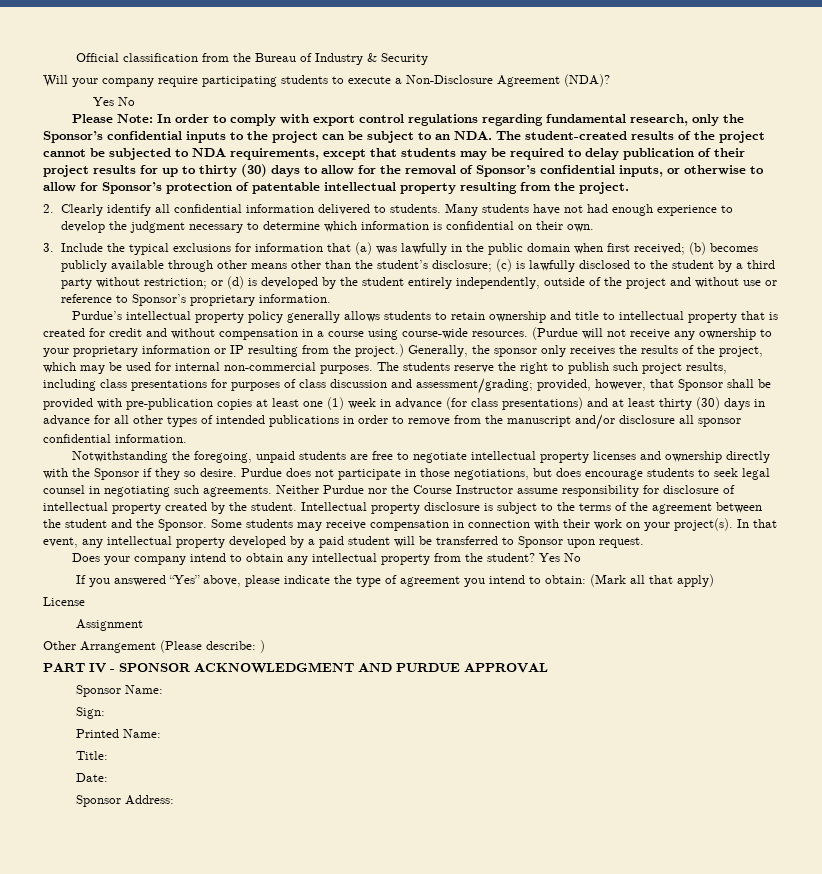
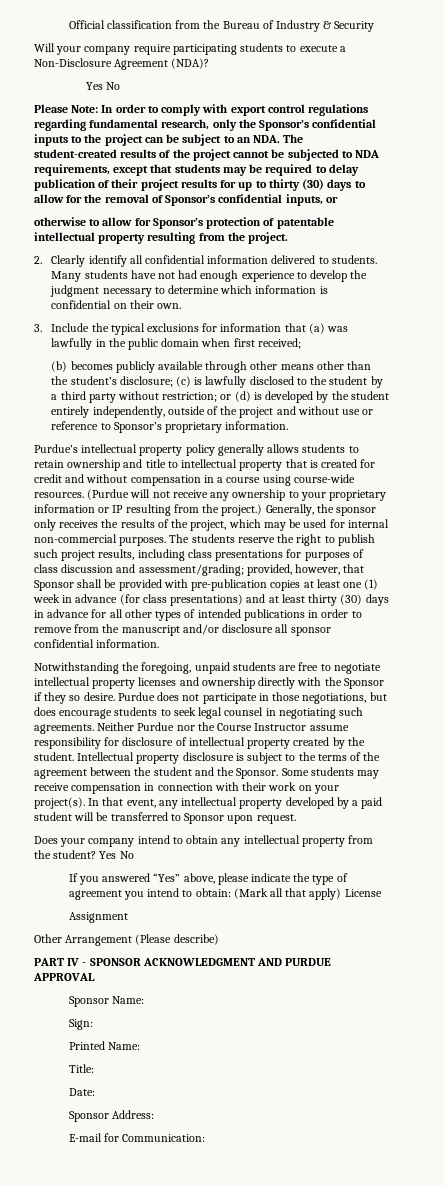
- In order to comply with export control regulations regarding fundamental research, only the Sponsor’s confidential inputs to the project can be subject to an NDA. The student-created results of the project cannot be subjected to NDA requirements, except that students may be required to delay publication of their project results for up to thirty (30) days to allow for the removal of Sponsor’s confidential inputs, or otherwise to allow for Sponsor’s protection of patentable intellectual property resulting from the project.
+ In order to comply with export control regulations regarding fundamental research, only the Sponsor’s confidential inputs to the project can be subject to an NDA. The student-created results of the project cannot be subjected to NDA requirements, except that students may be required to delay publication of their project results for up to thirty (30) days to allow for the removal of Sponsor’s confidential inputs, or
+ otherwise to allow for Sponsor’s protection of patentable intellectual property resulting from the project.
- 3. Include the typical exclusions for information that (a) was lawfully in the public domain when first received; (b) becomes publicly available through other means other than the student’s disclosure;
+ 3. Include the typical exclusions for information that (a) was lawfully in the public domain when first received;
+ (b) becomes publicly available through other means other than the student’s disclosure;
- If you answered “Yes” above, please indicate the type of agreement you intend to obtain: (Mark all that apply)
- License
+ If you answered “Yes” above, please indicate the type of agreement you intend to obtain: (Mark all that apply) License
- Other Arrangement (Please describe: )
+ Other Arrangement (Please describe)
+ E-mail for Communication:

